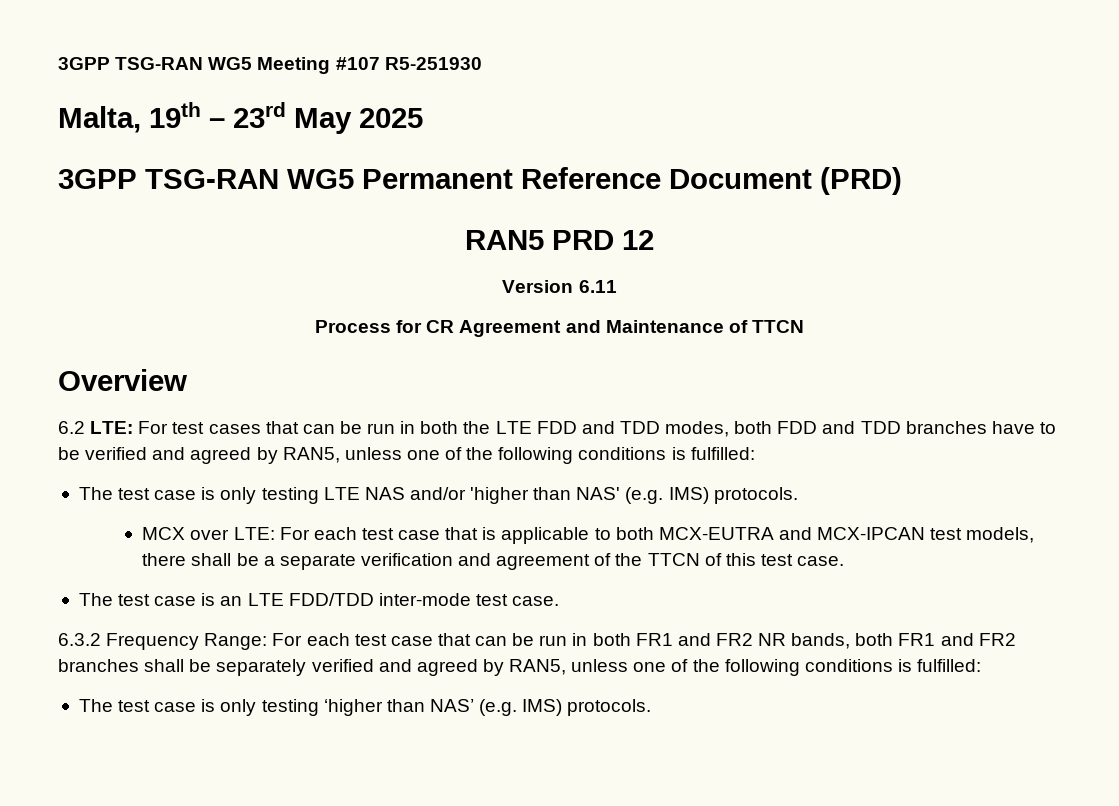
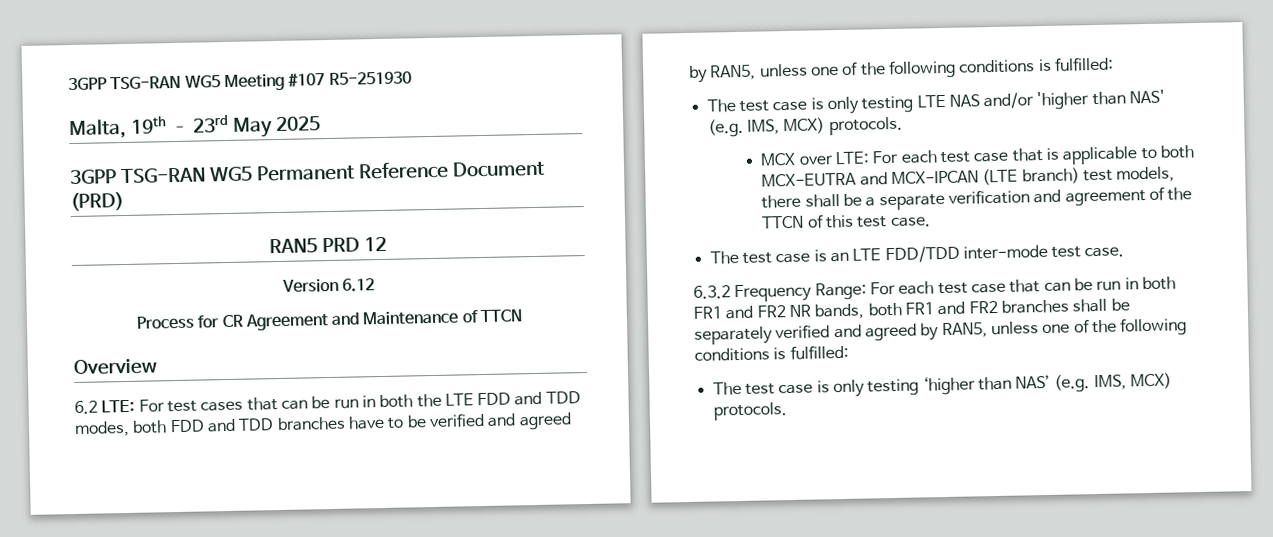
- Version 6.11
+ Version 6.12
- The test case is only testing LTE NAS and/or 'higher than NAS' (e.g. IMS) protocols.
+ The test case is only testing LTE NAS and/or 'higher than NAS' (e.g. IMS, MCX) protocols.
- MCX over LTE: For each test case that is applicable to both MCX-EUTRA and MCX-IPCAN test models, there shall be a separate verification and agreement of the TTCN of this test case.
+ MCX over LTE: For each test case that is applicable to both MCX-EUTRA and MCX-IPCAN (LTE branch) test models, there shall be a separate verification and agreement of the TTCN of this test case.
- The test case is only testing ‘higher than NAS’ (e.g. IMS) protocols.
+ The test case is only testing ‘higher than NAS’ (e.g. IMS, MCX) protocols.

